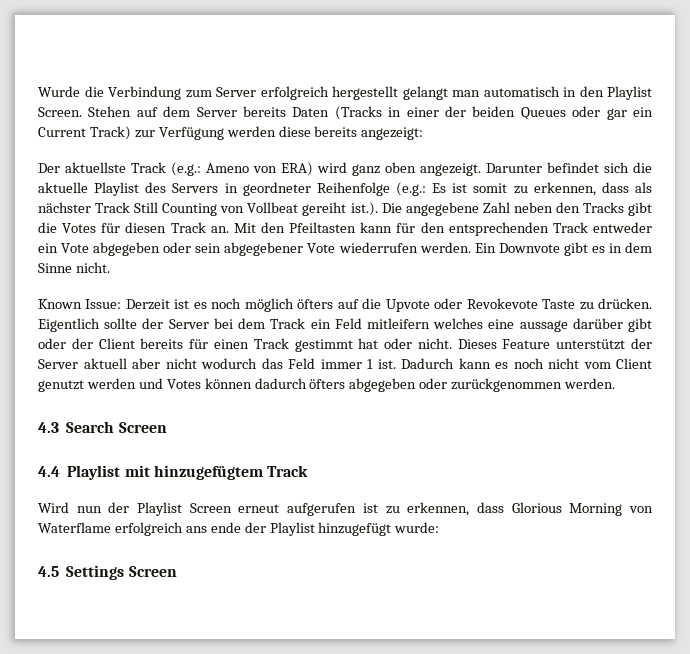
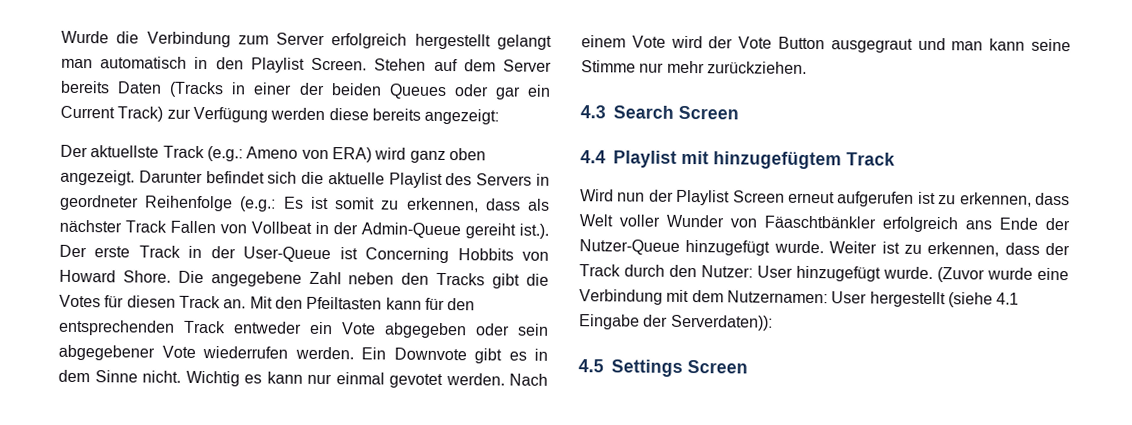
- Darunter befindet sich die aktuelle Playlist des Servers in geordneter Reihenfolge (e.g.: Es ist somit zu erkennen, dass als nächster Track Still Counting von Vollbeat gereiht ist.). Die angegebene Zahl neben den Tracks gibt die Votes für diesen Track an.
+ Darunter befindet sich die aktuelle Playlist des Servers in geordneter Reihenfolge (e.g.: Es ist somit zu erkennen, dass als nächster Track Fallen von Vollbeat in der Admin-Queue gereiht ist.). Der erste Track in der User-Queue ist Concerning Hobbits von Howard Shore. Die angegebene Zahl neben den Tracks gibt die Votes für diesen Track an.
- Ein Downvote gibt es in dem Sinne nicht.
- Known Issue: Derzeit ist es noch möglich öfters auf die Upvote oder Revokevote Taste zu drücken. Eigentlich sollte der Server bei dem Track ein Feld mitleifern welches eine aussage darüber gibt oder der Client bereits für einen Track gestimmt hat oder nicht. Dieses Feature unterstützt der Server aktuell aber nicht wodurch das Feld immer 1 ist. Dadurch kann es noch nicht vom Client genutzt werden und Votes können dadurch öfters abgegeben oder zurückgenommen werden.
+ Ein Downvote gibt es in dem Sinne nicht. Wichtig es kann nur einmal gevotet werden. Nach einem Vote wird der Vote Button ausgegraut und man kann seine Stimme nur mehr zurückziehen.
- Wird nun der Playlist Screen erneut aufgerufen ist zu erkennen, dass Glorious Morning von Waterflame erfolgreich ans ende der Playlist hinzugefügt wurde:
+ Wird nun der Playlist Screen erneut aufgerufen ist zu erkennen, dass Welt voller Wunder von Fäaschtbänkler erfolgreich ans Ende der Nutzer-Queue hinzugefügt wurde. Weiter ist zu erkennen, dass der Track durch den Nutzer: User hinzugefügt wurde. (Zuvor wurde eine Verbindung mit dem Nutzernamen: User hergestellt (siehe 4.1 Eingabe der Serverdaten)):

